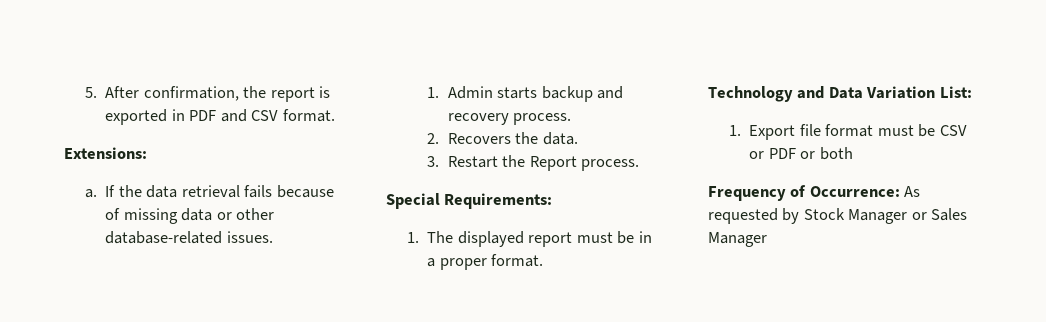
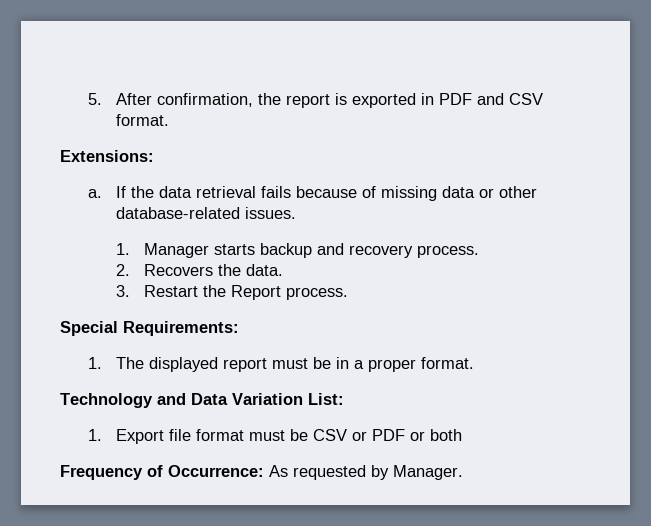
- 1. Admin starts backup and recovery process.
+ 1. Manager starts backup and recovery process.
- Frequency of Occurrence: As requested by Stock Manager or Sales Manager
+ Frequency of Occurrence: As requested by Manager.

